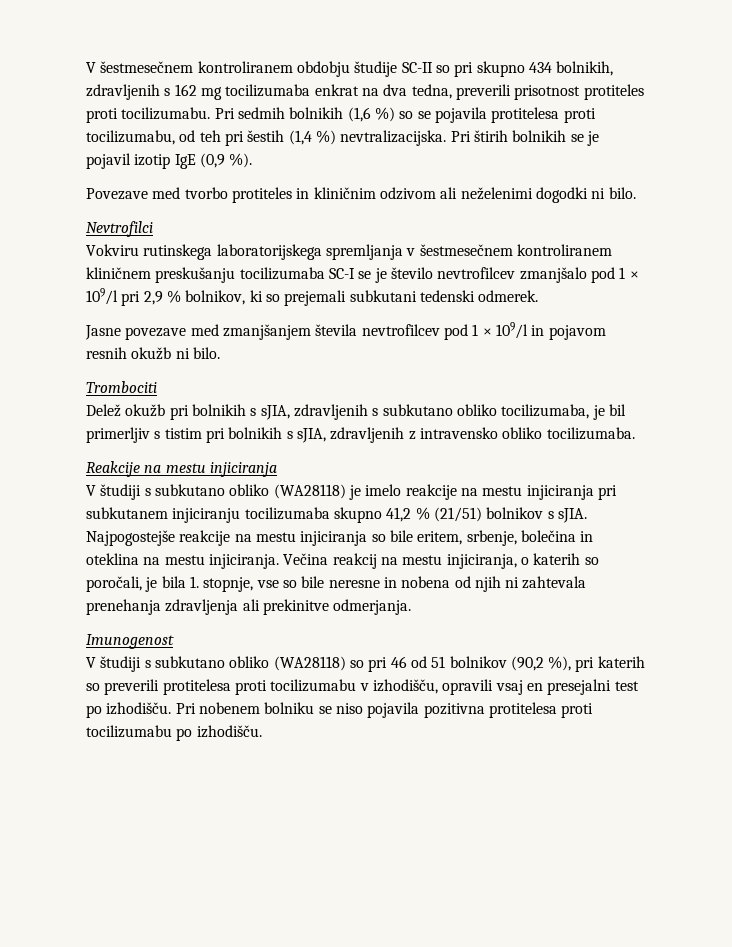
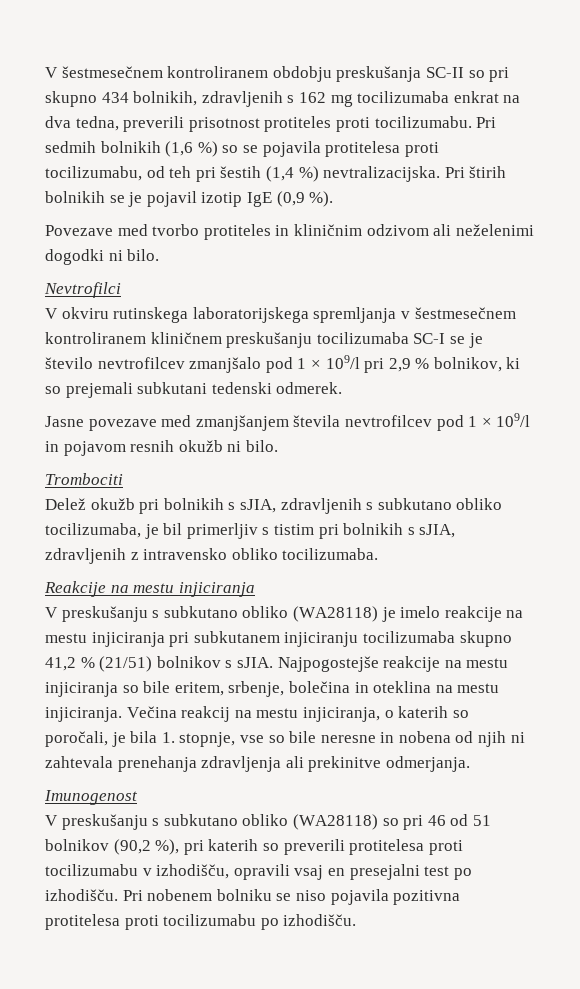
- V šestmesečnem kontroliranem obdobju študije SC-II so pri skupno 434 bolnikih, zdravljenih s 162 mg tocilizumaba enkrat na dva tedna, preverili prisotnost protiteles proti tocilizumabu.
+ V šestmesečnem kontroliranem obdobju preskušanja SC-II so pri skupno 434 bolnikih, zdravljenih s 162 mg tocilizumaba enkrat na dva tedna, preverili prisotnost protiteles proti tocilizumabu.
- Vokviru rutinskega laboratorijskega spremljanja v šestmesečnem kontroliranem kliničnem preskušanju tocilizumaba SC-I se je število nevtrofilcev zmanjšalo pod 1 × 109/l pri 2,9 % bolnikov, ki so prejemali subkutani tedenski odmerek.
+ V okviru rutinskega laboratorijskega spremljanja v šestmesečnem kontroliranem kliničnem preskušanju tocilizumaba SC-I se je število nevtrofilcev zmanjšalo pod 1 × 109/l pri 2,9 % bolnikov, ki so prejemali subkutani tedenski odmerek.
- V študiji s subkutano obliko (WA28118) je imelo reakcije na mestu injiciranja pri subkutanem injiciranju tocilizumaba skupno 41,2 % (21/51) bolnikov s sJIA.
+ V preskušanju s subkutano obliko (WA28118) je imelo reakcije na mestu injiciranja pri subkutanem injiciranju tocilizumaba skupno 41,2 % (21/51) bolnikov s sJIA.
- V študiji s subkutano obliko (WA28118) so pri 46 od 51 bolnikov (90,2 %), pri katerih so preverili protitelesa proti tocilizumabu v izhodišču, opravili vsaj en presejalni test po izhodišču.
+ V preskušanju s subkutano obliko (WA28118) so pri 46 od 51 bolnikov (90,2 %), pri katerih so preverili protitelesa proti tocilizumabu v izhodišču, opravili vsaj en presejalni test po izhodišču.

